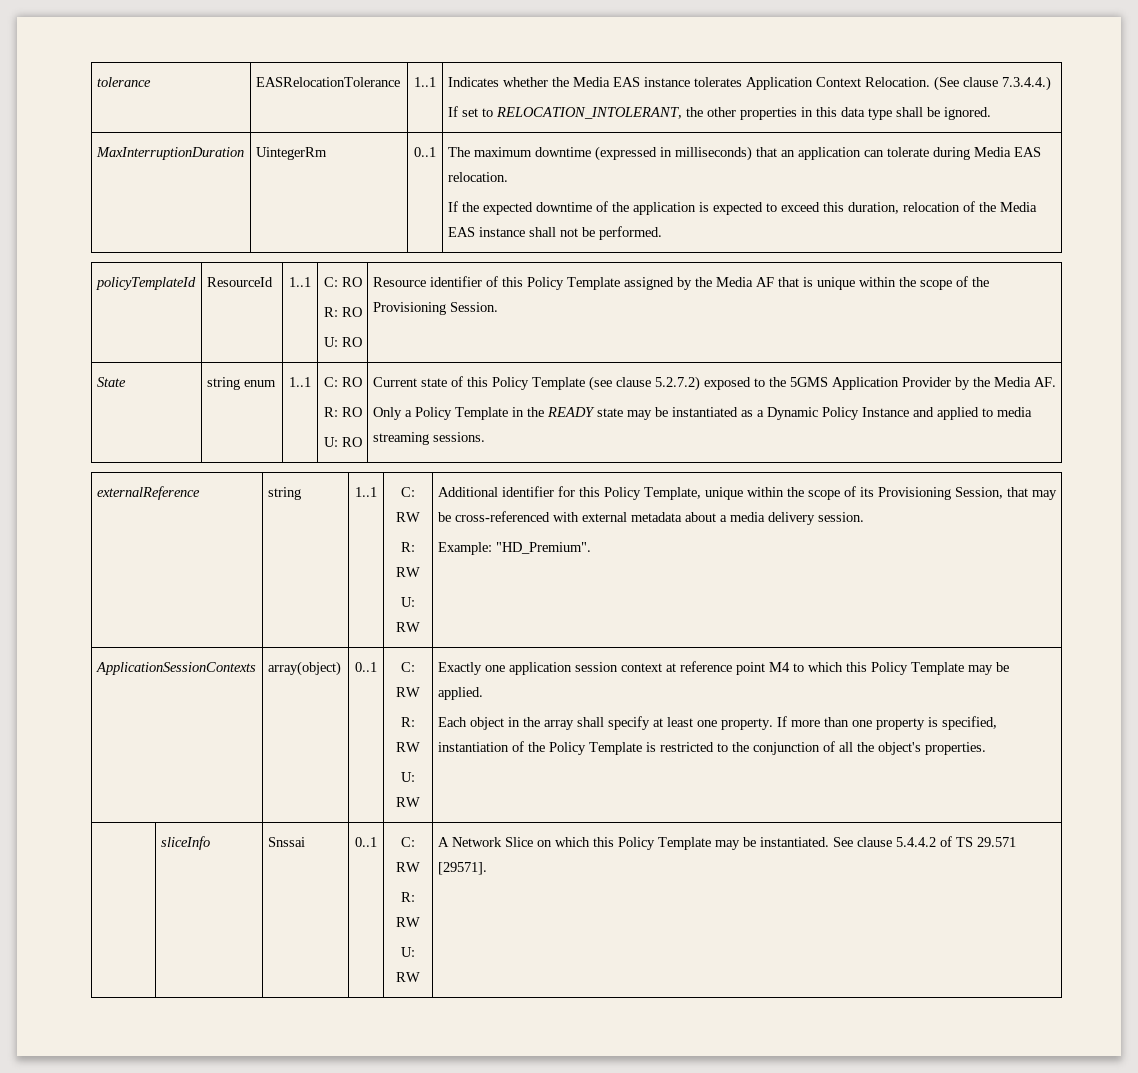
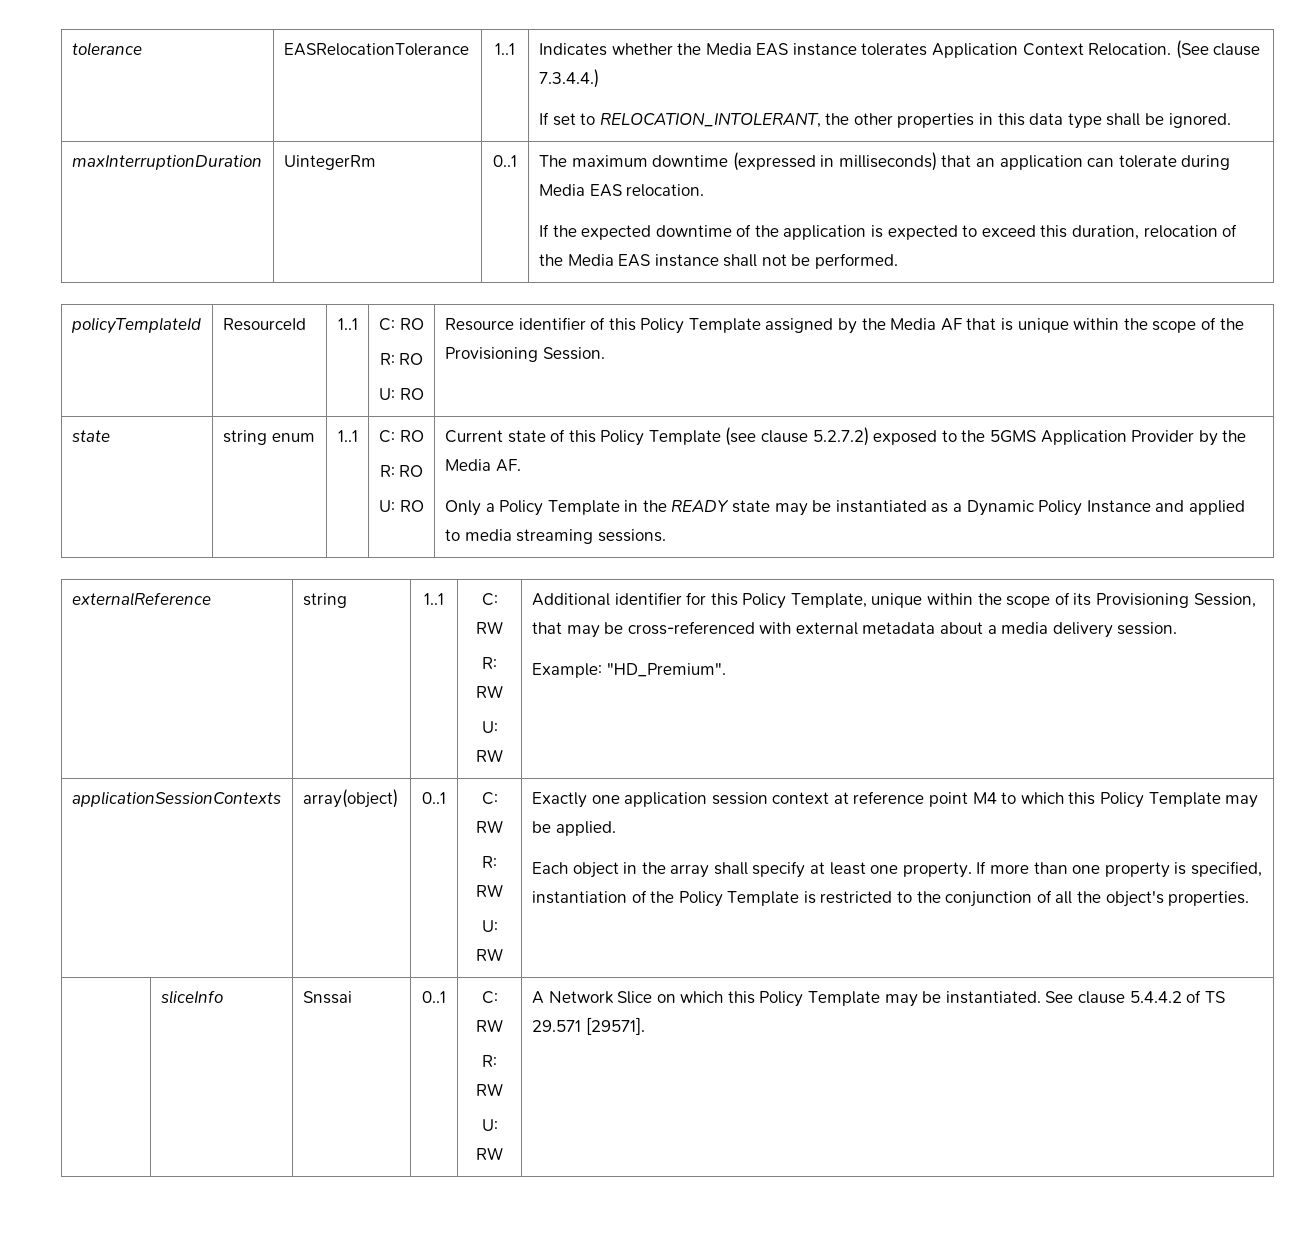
- MaxInterruptionDuration
+ maxInterruptionDuration
  policyTemplateId | ResourceId | 1..1 | C: RO
  R: RO
  U: RO | Resource identifier of this Policy Template assigned by the Media AF that is unique within the scope of the Provisioning Session.
- State
+ state
- ApplicationSessionContexts
+ applicationSessionContexts

